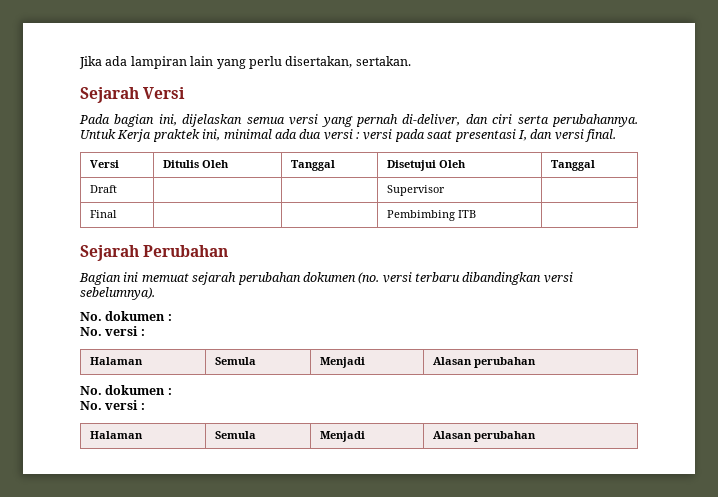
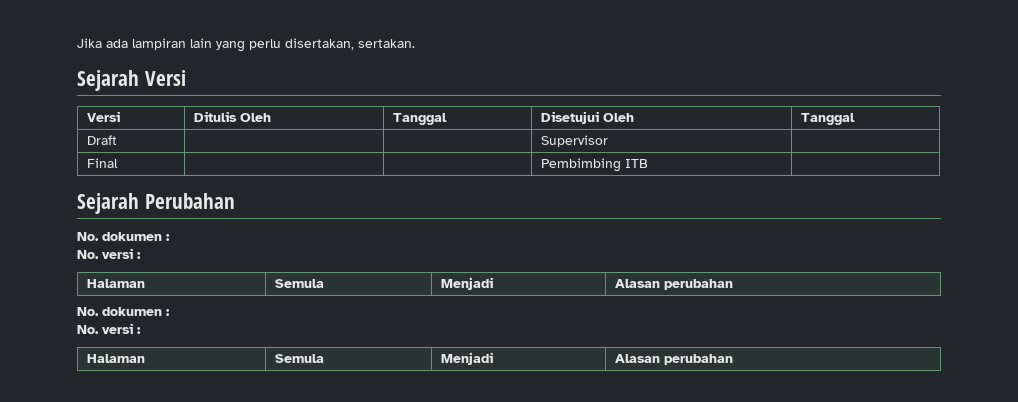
- Pada bagian ini, dijelaskan semua versi yang pernah di-deliver, dan ciri serta perubahannya. Untuk Kerja praktek ini, minimal ada dua versi : versi pada saat presentasi I, dan versi final.
- Bagian ini memuat sejarah perubahan dokumen (no. versi terbaru dibandingkan versi sebelumnya).

